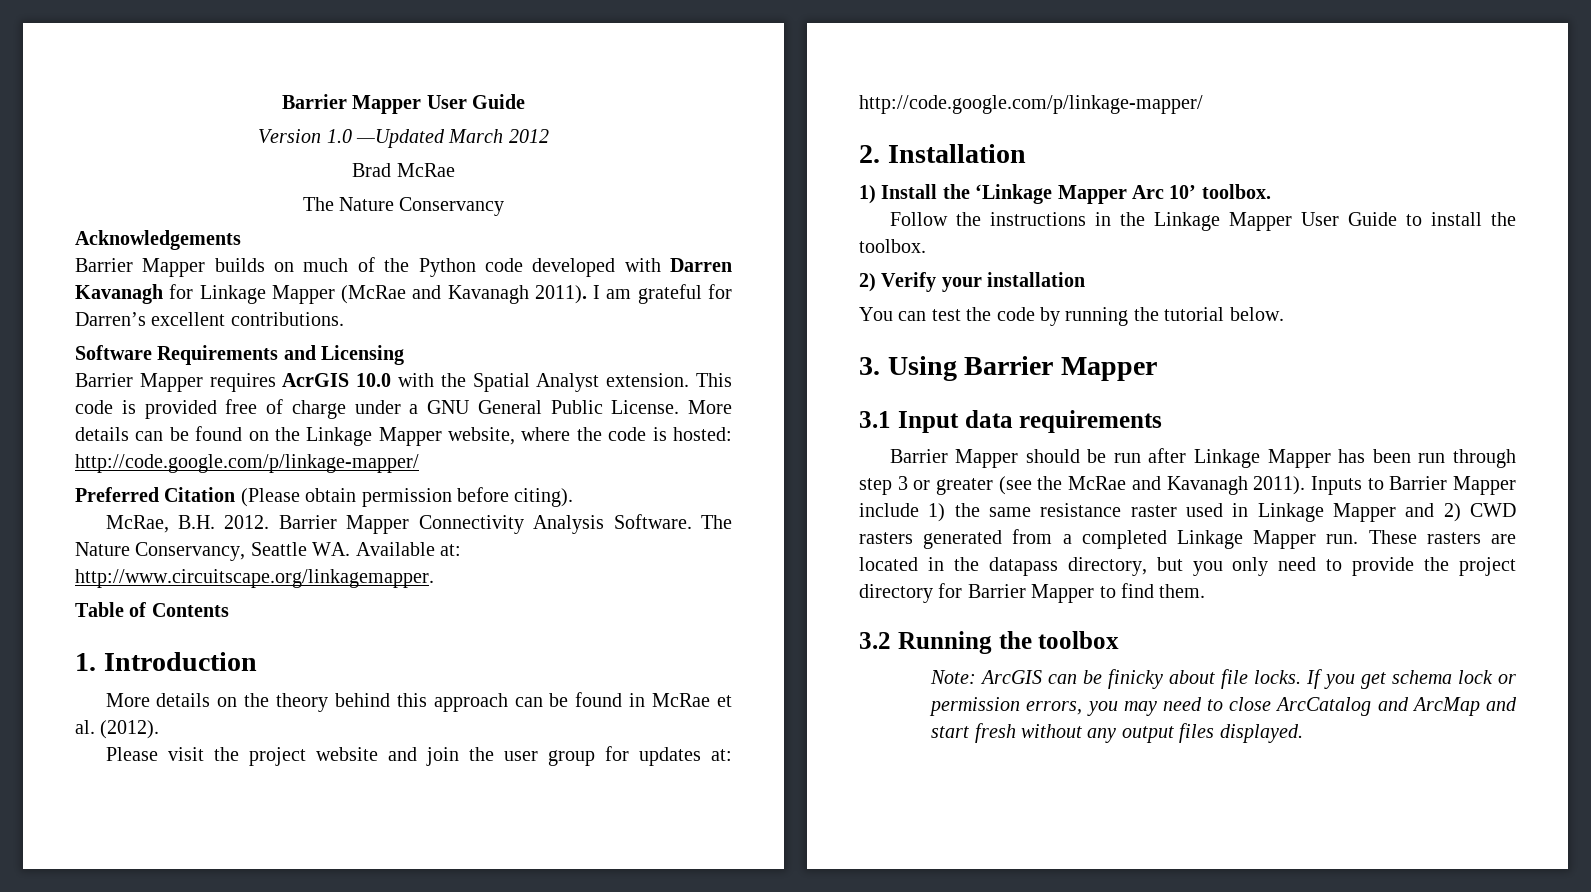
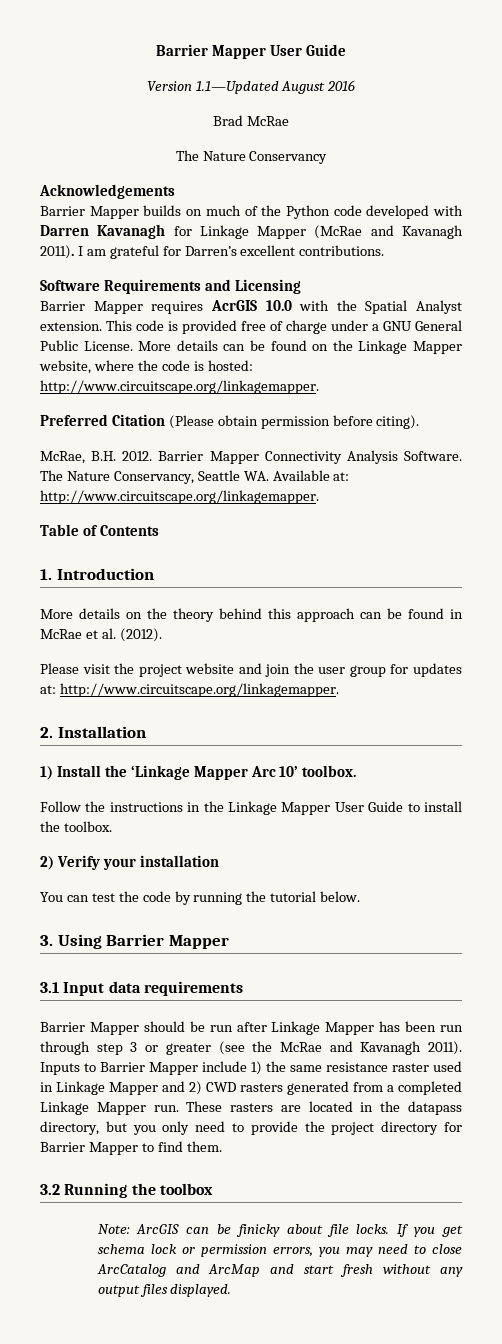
- Version 1.0 —Updated March 2012
+ Version 1.1—Updated August 2016
- More details can be found on the Linkage Mapper website, where the code is hosted: http://code.google.com/p/linkage-mapper/
+ More details can be found on the Linkage Mapper website, where the code is hosted: http://www.circuitscape.org/linkagemapper.
- Please visit the project website and join the user group for updates at: http://code.google.com/p/linkage-mapper/
+ Please visit the project website and join the user group for updates at: http://www.circuitscape.org/linkagemapper.

